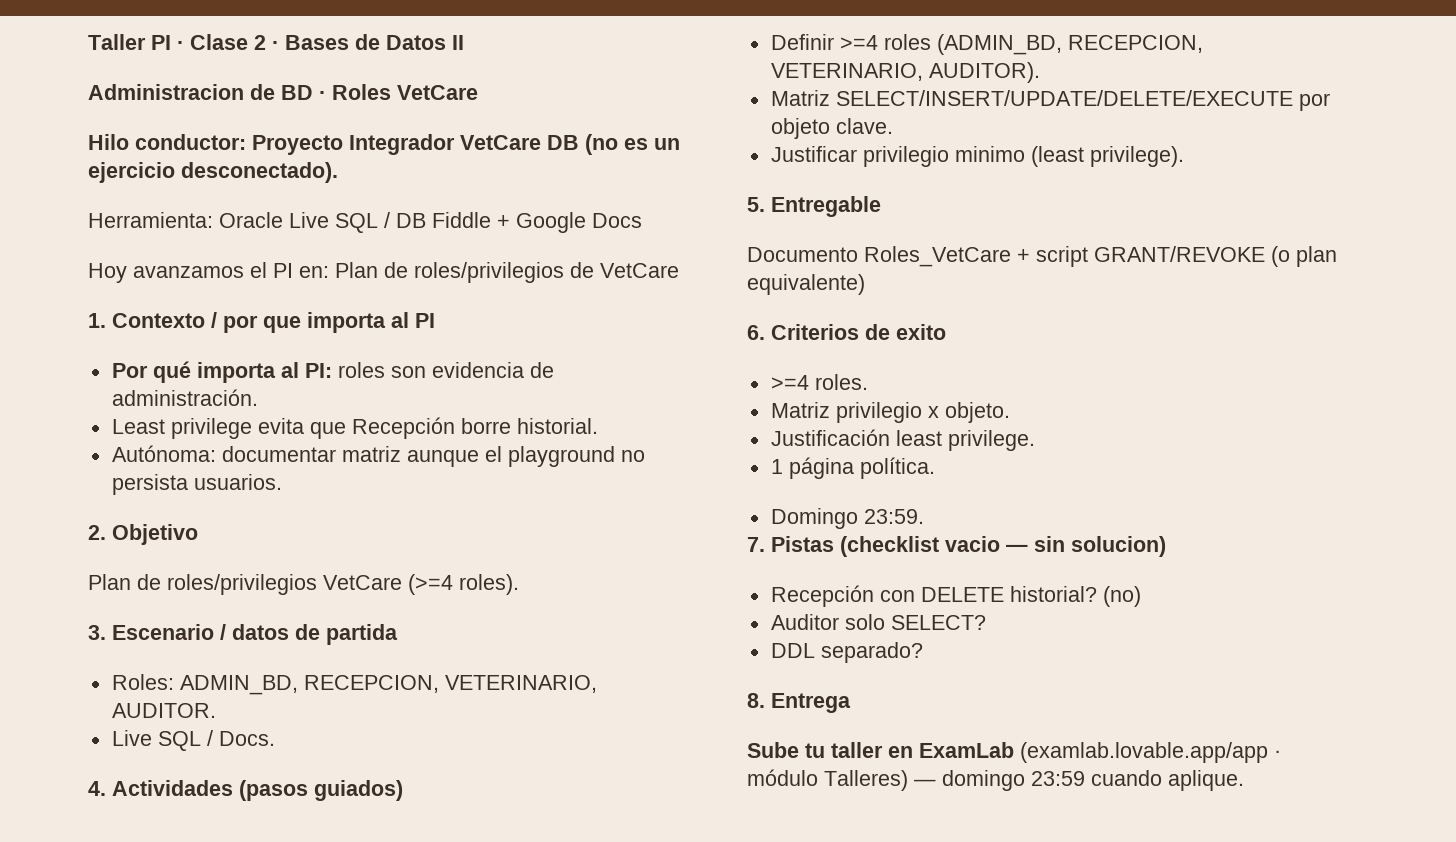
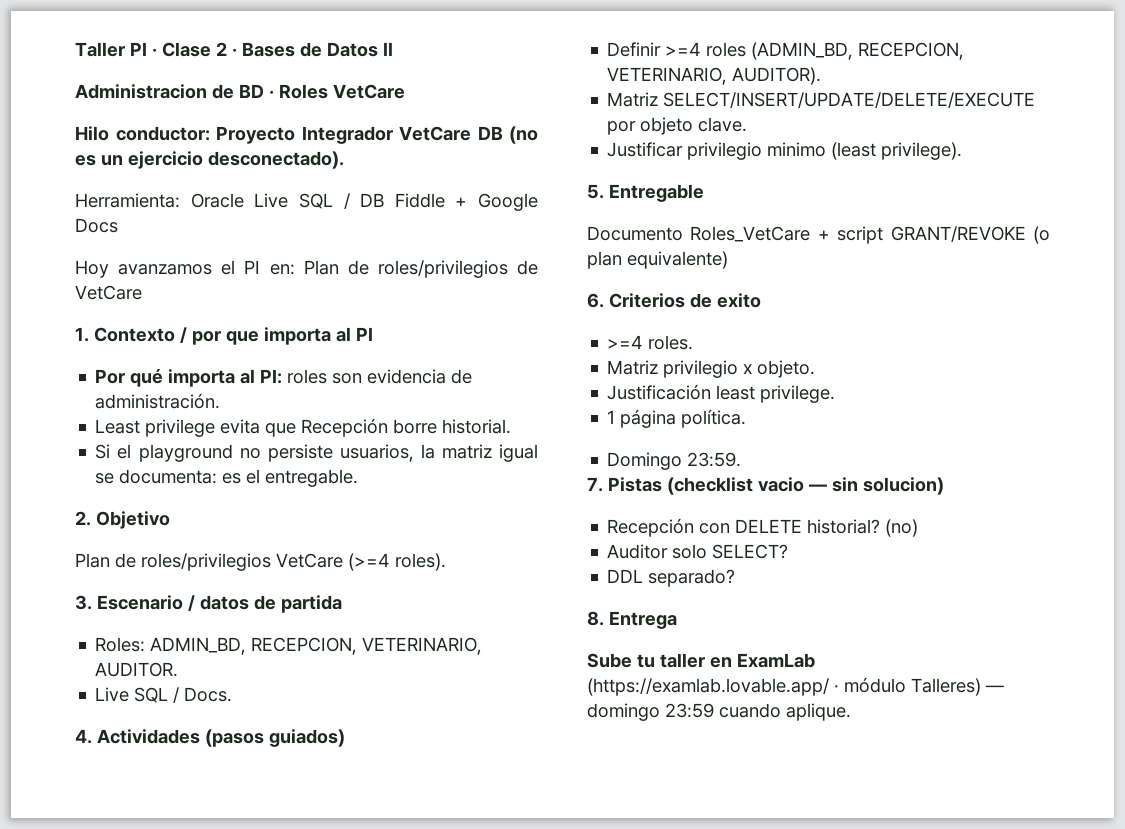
- Autónoma: documentar matriz aunque el playground no persista usuarios.
+ Si el playground no persiste usuarios, la matriz igual se documenta: es el entregable.
- Sube tu taller en ExamLab (examlab.lovable.app/app · módulo Talleres) — domingo 23:59 cuando aplique.
+ Sube tu taller en ExamLab (https://examlab.lovable.app/ · módulo Talleres) — domingo 23:59 cuando aplique.

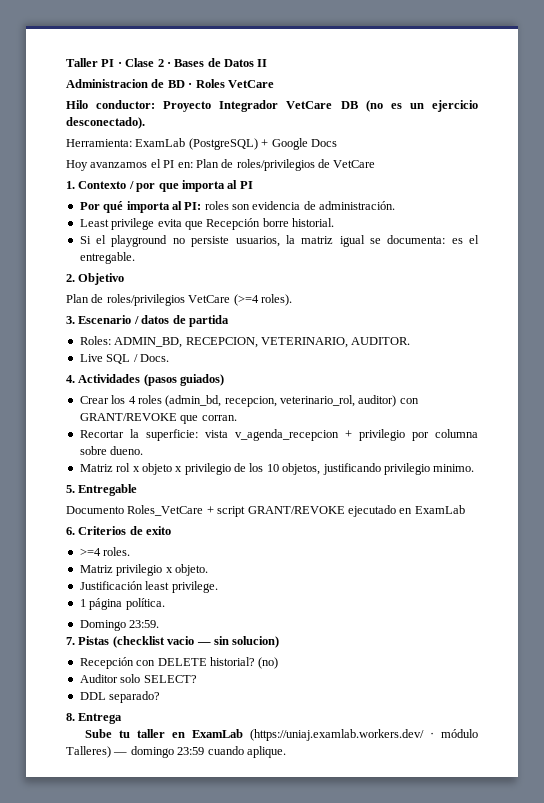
- Herramienta: Oracle Live SQL / DB Fiddle + Google Docs
+ Herramienta: ExamLab (PostgreSQL) + Google Docs
- Definir >=4 roles (ADMIN_BD, RECEPCION, VETERINARIO, AUDITOR).
- Matriz SELECT/INSERT/UPDATE/DELETE/EXECUTE por objeto clave.
- Justificar privilegio minimo (least privilege).
+ Crear los 4 roles (admin_bd, recepcion, veterinario_rol, auditor) con GRANT/REVOKE que corran.
+ Recortar la superficie: vista v_agenda_recepcion + privilegio por columna sobre dueno.
+ Matriz rol x objeto x privilegio de los 10 objetos, justificando privilegio minimo.
- Documento Roles_VetCare + script GRANT/REVOKE (o plan equivalente)
+ Documento Roles_VetCare + script GRANT/REVOKE ejecutado en ExamLab
- Sube tu taller en ExamLab (https://examlab.lovable.app/ · módulo Talleres) — domingo 23:59 cuando aplique.
+ Sube tu taller en ExamLab (https://uniaj.examlab.workers.dev/ · módulo Talleres) — domingo 23:59 cuando aplique.

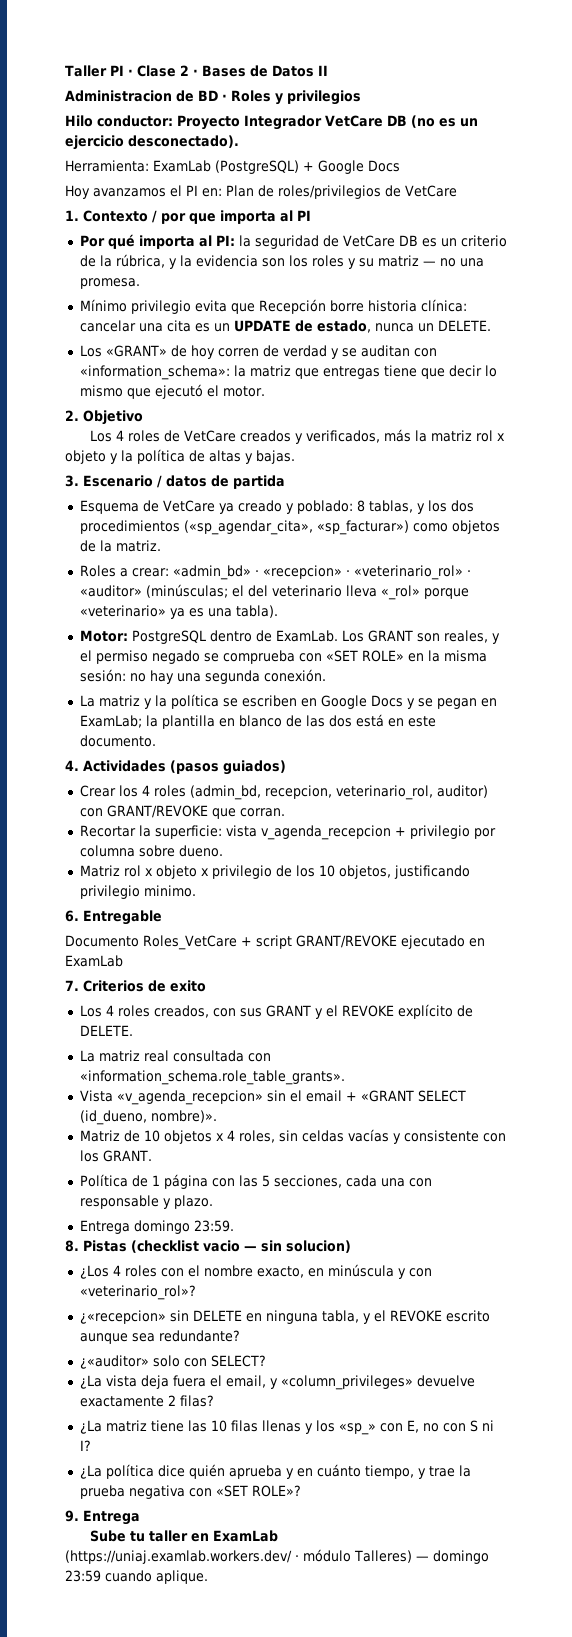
- Administracion de BD · Roles VetCare
+ Administracion de BD · Roles y privilegios
- Por qué importa al PI: roles son evidencia de administración.
- Least privilege evita que Recepción borre historial.
- Si el playground no persiste usuarios, la matriz igual se documenta: es el entregable.
+ Por qué importa al PI: la seguridad de VetCare DB es un criterio de la rúbrica, y la evidencia son los roles y su matriz — no una promesa.
+ Mínimo privilegio evita que Recepción borre historia clínica: cancelar una cita es un UPDATE de estado, nunca un DELETE.
+ Los «GRANT» de hoy corren de verdad y se auditan con «information_schema»: la matriz que entregas tiene que decir lo mismo que ejecutó el motor.
  2. Objetivo
- Plan de roles/privilegios VetCare (>=4 roles).
+ Los 4 roles de VetCare creados y verificados, más la matriz rol x objeto y la política de altas y bajas.
- Roles: ADMIN_BD, RECEPCION, VETERINARIO, AUDITOR.
- Live SQL / Docs.
+ Esquema de VetCare ya creado y poblado: 8 tablas, y los dos procedimientos («sp_agendar_cita», «sp_facturar») como objetos de la matriz.
+ Roles a crear: «admin_bd» · «recepcion» · «veterinario_rol» · «auditor» (minúsculas; el del veterinario lleva «_rol» porque «veterinario» ya es una tabla).
+ Motor: PostgreSQL dentro de ExamLab. Los GRANT son reales, y el permiso negado se comprueba con «SET ROLE» en la misma sesión: no hay una segunda conexión.
+ La matriz y la política se escriben en Google Docs y se pegan en ExamLab; la plantilla en blanco de las dos está en este documento.
- 5. Entregable
+ 6. Entregable
- 6. Criterios de exito
+ 7. Criterios de exito
- >=4 roles.
- Matriz privilegio x objeto.
- Justificación least privilege.
- 1 página política.
- Domingo 23:59.
+ Los 4 roles creados, con sus GRANT y el REVOKE explícito de DELETE.
+ La matriz real consultada con «information_schema.role_table_grants».
+ Vista «v_agenda_recepcion» sin el email + «GRANT SELECT (id_dueno, nombre)».
+ Matriz de 10 objetos x 4 roles, sin celdas vacías y consistente con los GRANT.
+ Política de 1 página con las 5 secciones, cada una con responsable y plazo.
+ Entrega domingo 23:59.
- 7. Pistas (checklist vacio — sin solucion)
+ 8. Pistas (checklist vacio — sin solucion)
- Recepción con DELETE historial? (no)
- Auditor solo SELECT?
- DDL separado?
- 8. Entrega
+ ¿Los 4 roles con el nombre exacto, en minúscula y con «veterinario_rol»?
+ ¿«recepcion» sin DELETE en ninguna tabla, y el REVOKE escrito aunque sea redundante?
+ ¿«auditor» solo con SELECT?
+ ¿La vista deja fuera el email, y «column_privileges» devuelve exactamente 2 filas?
+ ¿La matriz tiene las 10 filas llenas y los «sp_» con E, no con S ni I?
+ ¿La política dice quién aprueba y en cuánto tiempo, y trae la prueba negativa con «SET ROLE»?
+ 9. Entrega

